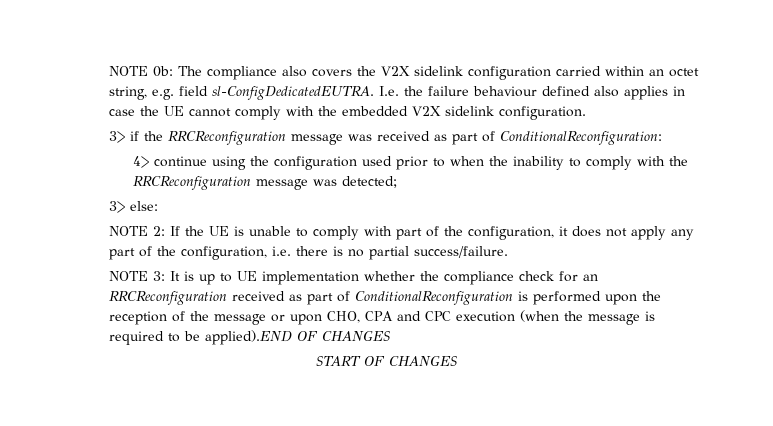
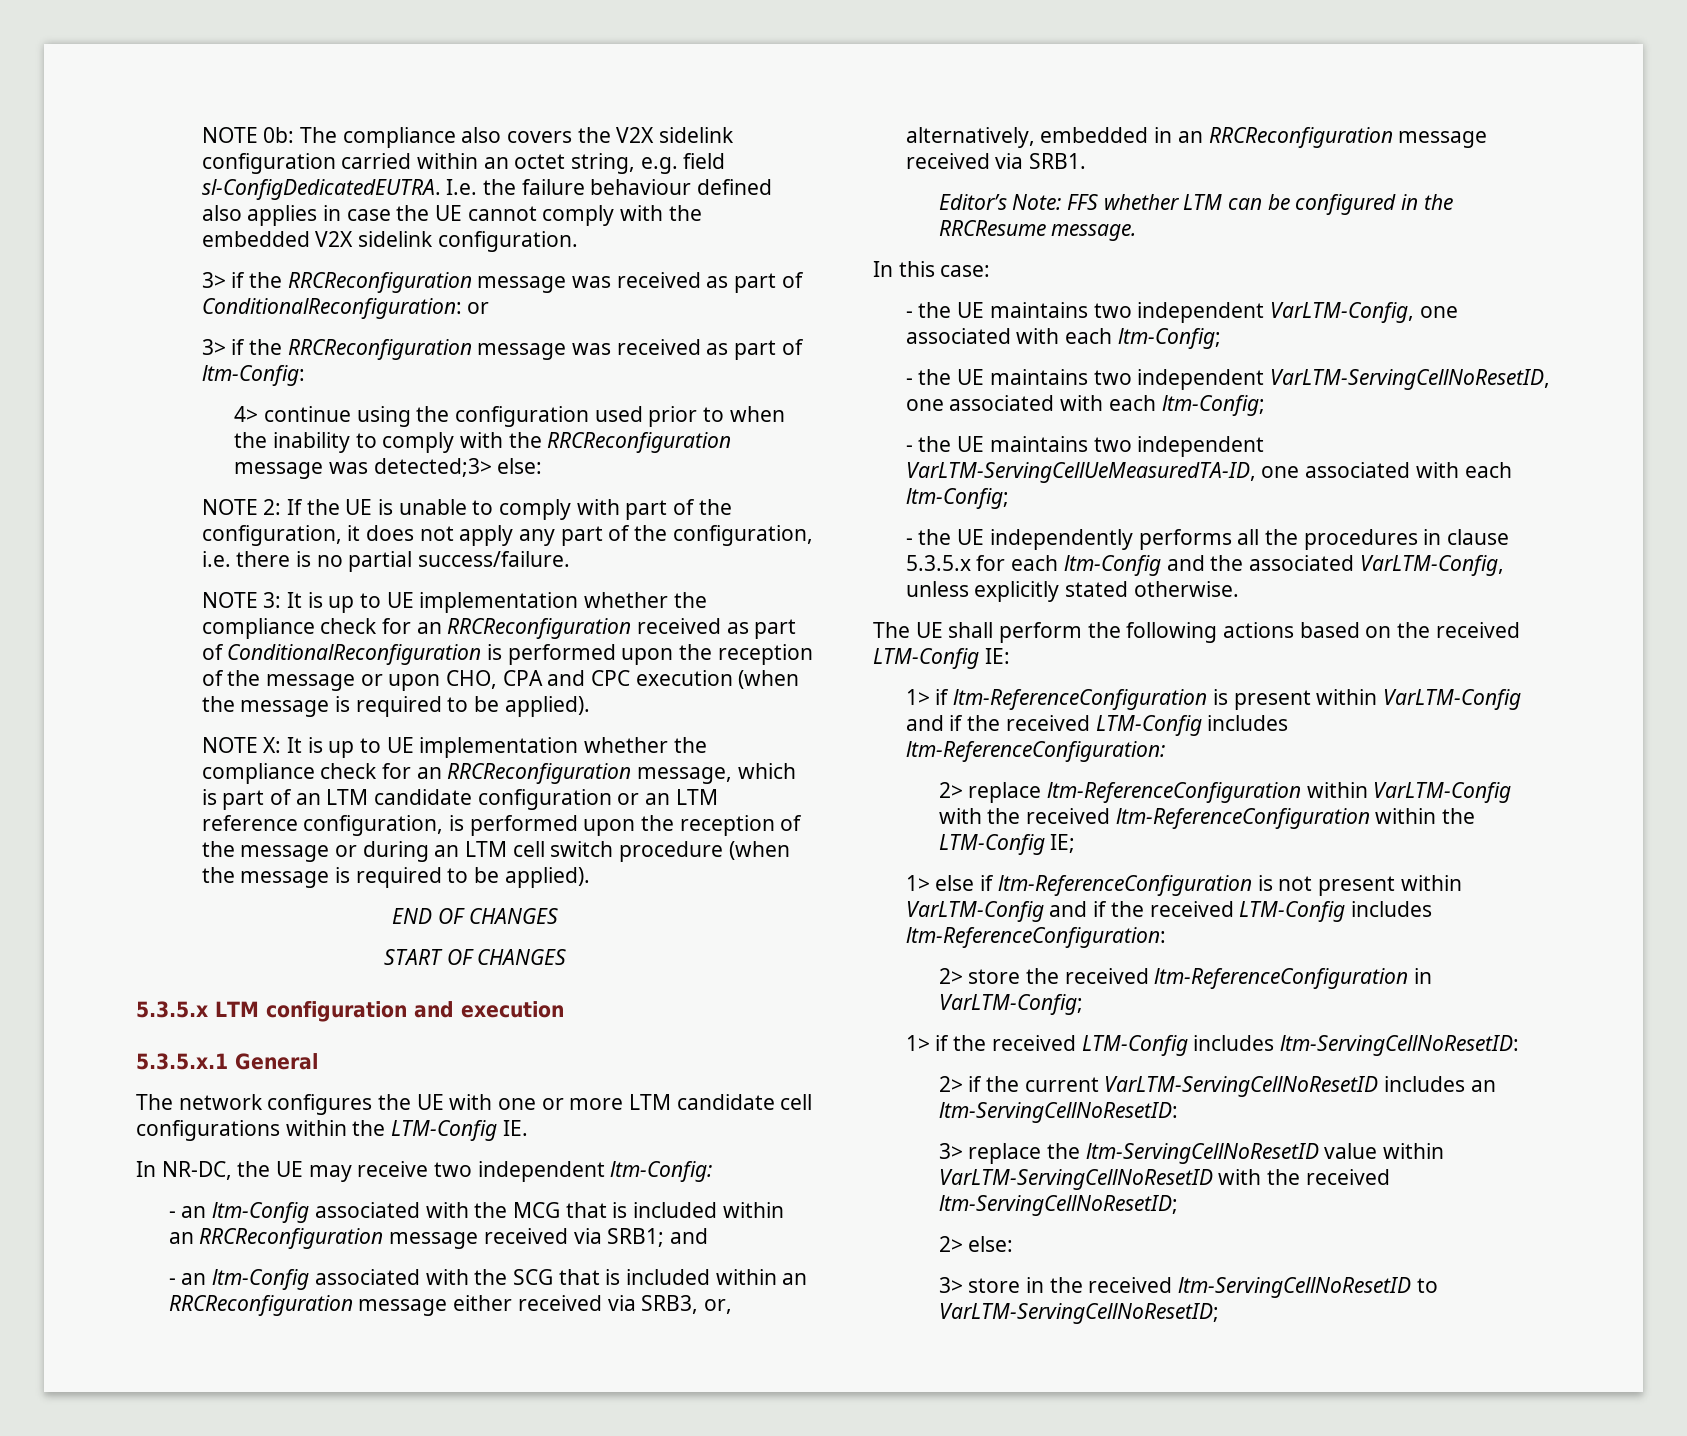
- 3> if the RRCReconfiguration message was received as part of ConditionalReconfiguration:
+ 3> if the RRCReconfiguration message was received as part of ConditionalReconfiguration: or
+ 3> if the RRCReconfiguration message was received as part of ltm-Config:
- 4> continue using the configuration used prior to when the inability to comply with the RRCReconfiguration message was detected;
- 3> else:
+ 4> continue using the configuration used prior to when the inability to comply with the RRCReconfiguration message was detected;3> else:
- NOTE 3: It is up to UE implementation whether the compliance check for an RRCReconfiguration received as part of ConditionalReconfiguration is performed upon the reception of the message or upon CHO, CPA and CPC execution (when the message is required to be applied).END OF CHANGES
+ NOTE 3: It is up to UE implementation whether the compliance check for an RRCReconfiguration received as part of ConditionalReconfiguration is performed upon the reception of the message or upon CHO, CPA and CPC execution (when the message is required to be applied).
+ NOTE X: It is up to UE implementation whether the compliance check for an RRCReconfiguration message, which is part of an LTM candidate configuration or an LTM reference configuration, is performed upon the reception of the message or during an LTM cell switch procedure (when the message is required to be applied).
+ END OF CHANGES
+ 5.3.5.x LTM configuration and execution
+ 5.3.5.x.1 General
+ The network configures the UE with one or more LTM candidate cell configurations within the LTM-Config IE.
+ In NR-DC, the UE may receive two independent ltm-Config:
+ - an ltm-Config associated with the MCG that is included within an RRCReconfiguration message received via SRB1; and
+ - an ltm-Config associated with the SCG that is included within an RRCReconfiguration message either received via SRB3, or, alternatively, embedded in an RRCReconfiguration message received via SRB1.
+ Editor’s Note: FFS whether LTM can be configured in the RRCResume message.
+ In this case:
+ - the UE maintains two independent VarLTM-Config, one associated with each ltm-Config;
+ - the UE maintains two independent VarLTM-ServingCellNoResetID, one associated with each ltm-Config;
+ - the UE maintains two independent VarLTM-ServingCellUeMeasuredTA-ID, one associated with each ltm-Config;
+ - the UE independently performs all the procedures in clause 5.3.5.x for each ltm-Config and the associated VarLTM-Config, unless explicitly stated otherwise.
+ The UE shall perform the following actions based on the received LTM-Config IE:
+ 1> if ltm-ReferenceConfiguration is present within VarLTM-Config and if the received LTM-Config includes ltm-ReferenceConfiguration:
+ 2> replace ltm-ReferenceConfiguration within VarLTM-Config with the received ltm-ReferenceConfiguration within the LTM-Config IE;
+ 1> else if ltm-ReferenceConfiguration is not present within VarLTM-Config and if the received LTM-Config includes ltm-ReferenceConfiguration:
+ 2> store the received ltm-ReferenceConfiguration in VarLTM-Config;
+ 1> if the received LTM-Config includes ltm-ServingCellNoResetID:
+ 2> if the current VarLTM-ServingCellNoResetID includes an ltm-ServingCellNoResetID:
+ 3> replace the ltm-ServingCellNoResetID value within VarLTM-ServingCellNoResetID with the received ltm-ServingCellNoResetID;
+ 2> else:
+ 3> store in the received ltm-ServingCellNoResetID to VarLTM-ServingCellNoResetID;

